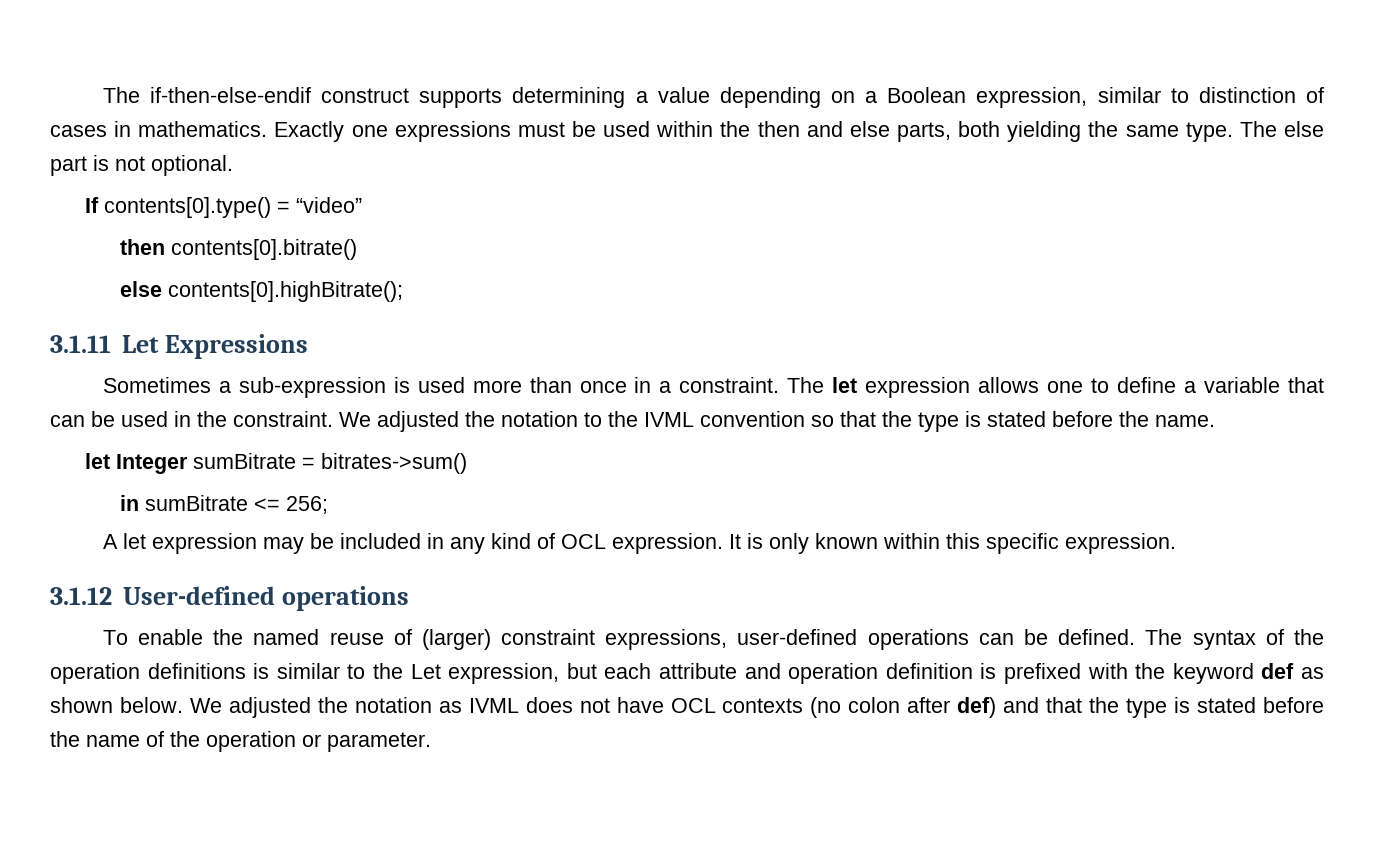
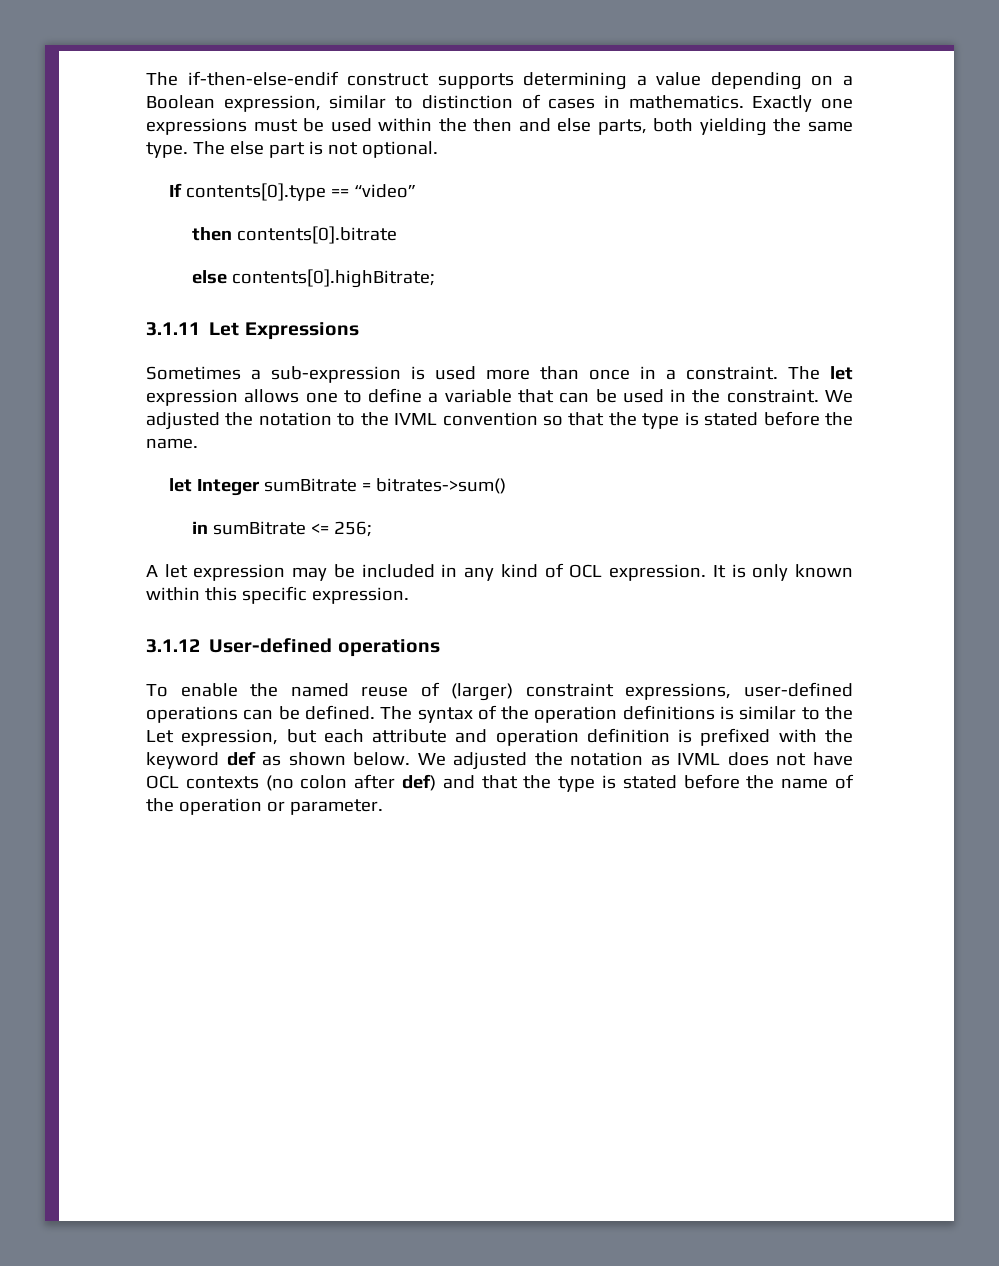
- If contents[0].type() = “video”
+ If contents[0].type == “video”
- then contents[0].bitrate()
- else contents[0].highBitrate();
+ then contents[0].bitrate
+ else contents[0].highBitrate;

